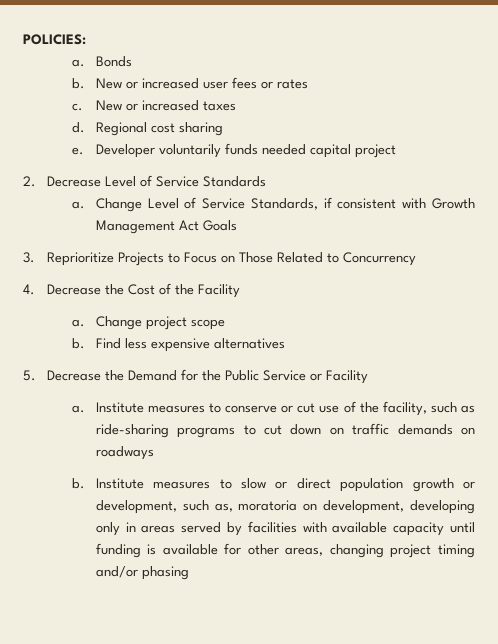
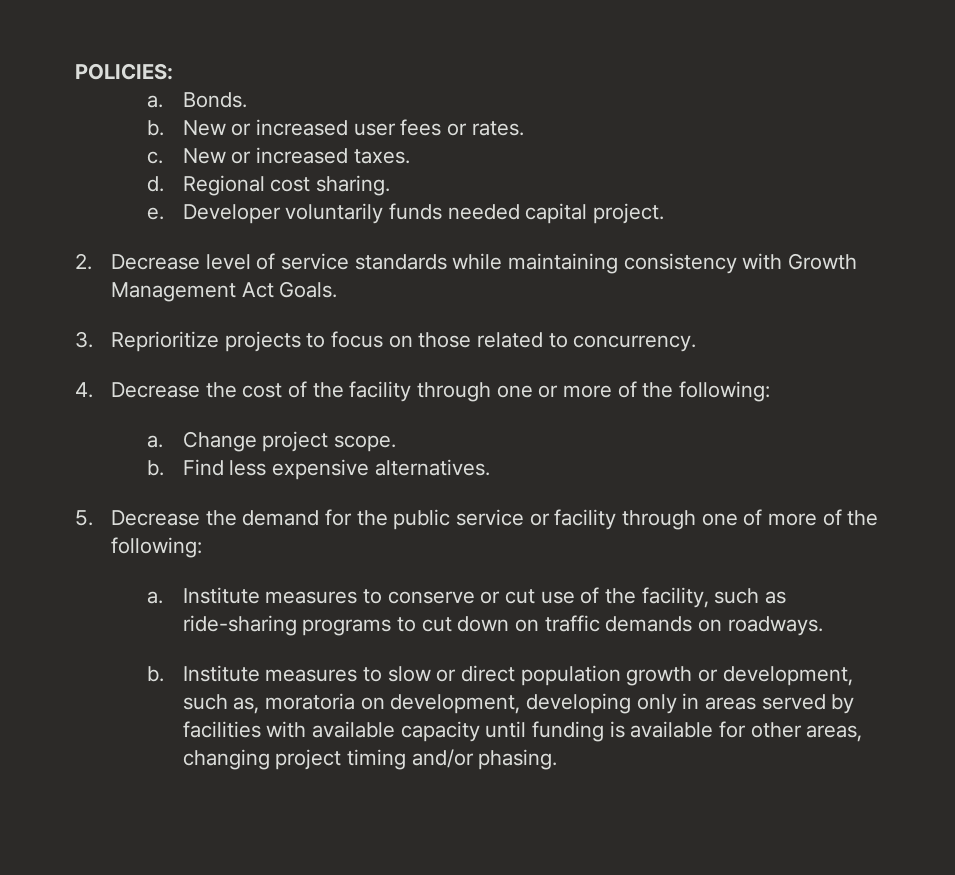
- Bonds
+ Bonds.
- New or increased user fees or rates
+ New or increased user fees or rates.
- New or increased taxes
+ New or increased taxes.
- Regional cost sharing
+ Regional cost sharing.
- Developer voluntarily funds needed capital project
+ Developer voluntarily funds needed capital project.
- 2. Decrease Level of Service Standards
- a. Change Level of Service Standards, if consistent with Growth Management Act Goals
+ 2. Decrease level of service standards while maintaining consistency with Growth Management Act Goals.
- 3. Reprioritize Projects to Focus on Those Related to Concurrency
+ 3. Reprioritize projects to focus on those related to concurrency.
- 4. Decrease the Cost of the Facility
+ 4. Decrease the cost of the facility through one or more of the following:
- Change project scope
+ Change project scope.
- Find less expensive alternatives
+ Find less expensive alternatives.
- 5. Decrease the Demand for the Public Service or Facility
+ 5. Decrease the demand for the public service or facility through one of more of the following:
- Institute measures to conserve or cut use of the facility, such as ride-sharing programs to cut down on traffic demands on roadways
+ Institute measures to conserve or cut use of the facility, such as ride-sharing programs to cut down on traffic demands on roadways.
- Institute measures to slow or direct population growth or development, such as, moratoria on development, developing only in areas served by facilities with available capacity until funding is available for other areas, changing project timing and/or phasing
+ Institute measures to slow or direct population growth or development, such as, moratoria on development, developing only in areas served by facilities with available capacity until funding is available for other areas, changing project timing and/or phasing.

